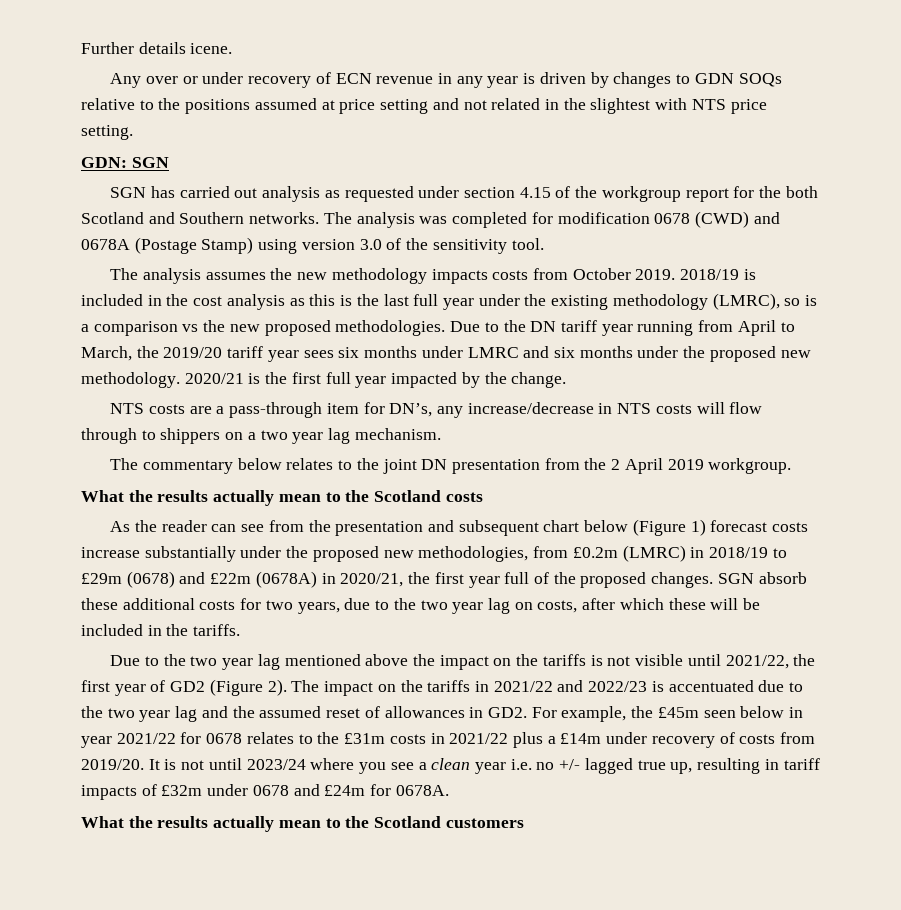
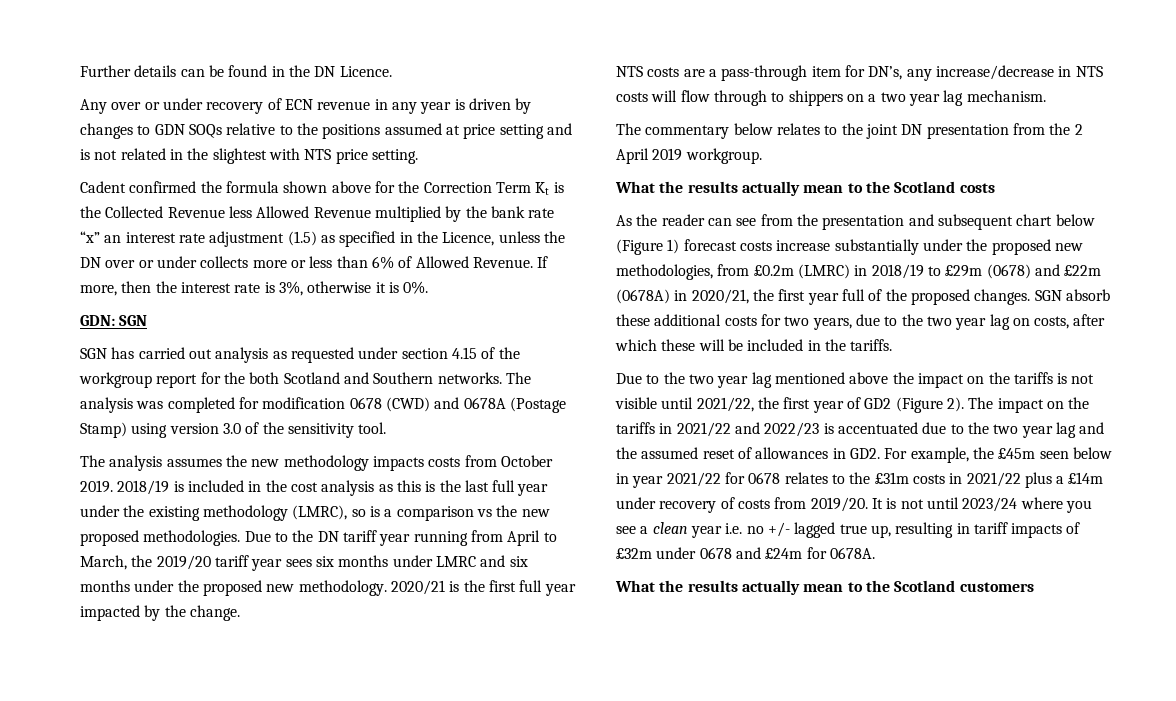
- Further details icene.
+ Further details can be found in the DN Licence.
- Any over or under recovery of ECN revenue in any year is driven by changes to GDN SOQs relative to the positions assumed at price setting and not related in the slightest with NTS price setting.
+ Any over or under recovery of ECN revenue in any year is driven by changes to GDN SOQs relative to the positions assumed at price setting and is not related in the slightest with NTS price setting.
+ Cadent confirmed the formula shown above for the Correction Term Kt is the Collected Revenue less Allowed Revenue multiplied by the bank rate “x” an interest rate adjustment (1.5) as specified in the Licence, unless the DN over or under collects more or less than 6% of Allowed Revenue. If more, then the interest rate is 3%, otherwise it is 0%.

